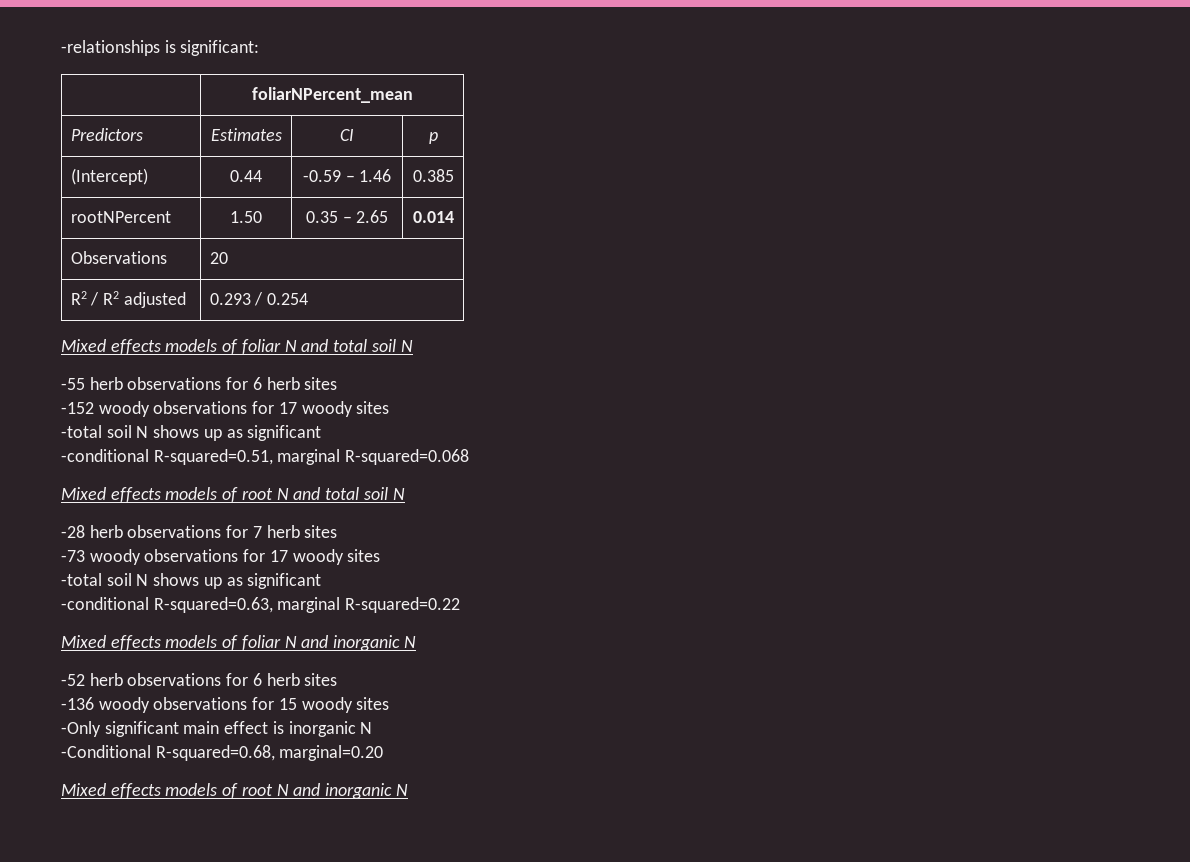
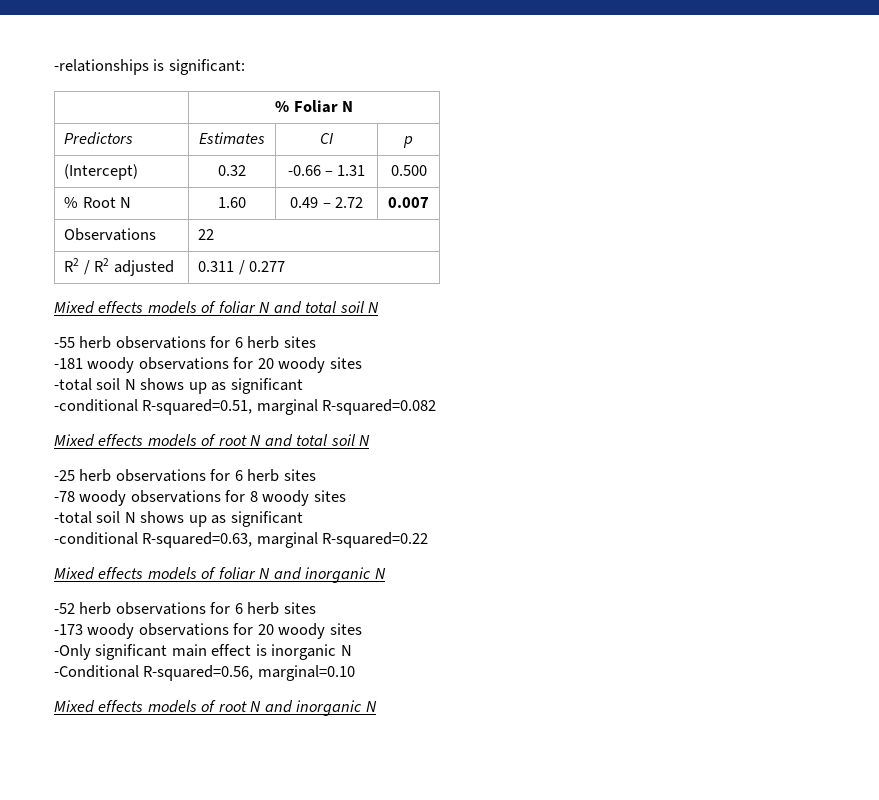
- | foliarNPercent_mean
+ | % Foliar N
- (Intercept) | 0.44 | -0.59 – 1.46 | 0.385
- rootNPercent | 1.50 | 0.35 – 2.65 | 0.014
+ (Intercept) | 0.32 | -0.66 – 1.31 | 0.500
+ % Root N | 1.60 | 0.49 – 2.72 | 0.007
- Observations | 20
+ Observations | 22
- R2 / R2 adjusted | 0.293 / 0.254
+ R2 / R2 adjusted | 0.311 / 0.277
- -152 woody observations for 17 woody sites
+ -181 woody observations for 20 woody sites
- -conditional R-squared=0.51, marginal R-squared=0.068
+ -conditional R-squared=0.51, marginal R-squared=0.082
- -28 herb observations for 7 herb sites
- -73 woody observations for 17 woody sites
+ -25 herb observations for 6 herb sites
+ -78 woody observations for 8 woody sites
- -136 woody observations for 15 woody sites
+ -173 woody observations for 20 woody sites
- -Conditional R-squared=0.68, marginal=0.20
+ -Conditional R-squared=0.56, marginal=0.10

